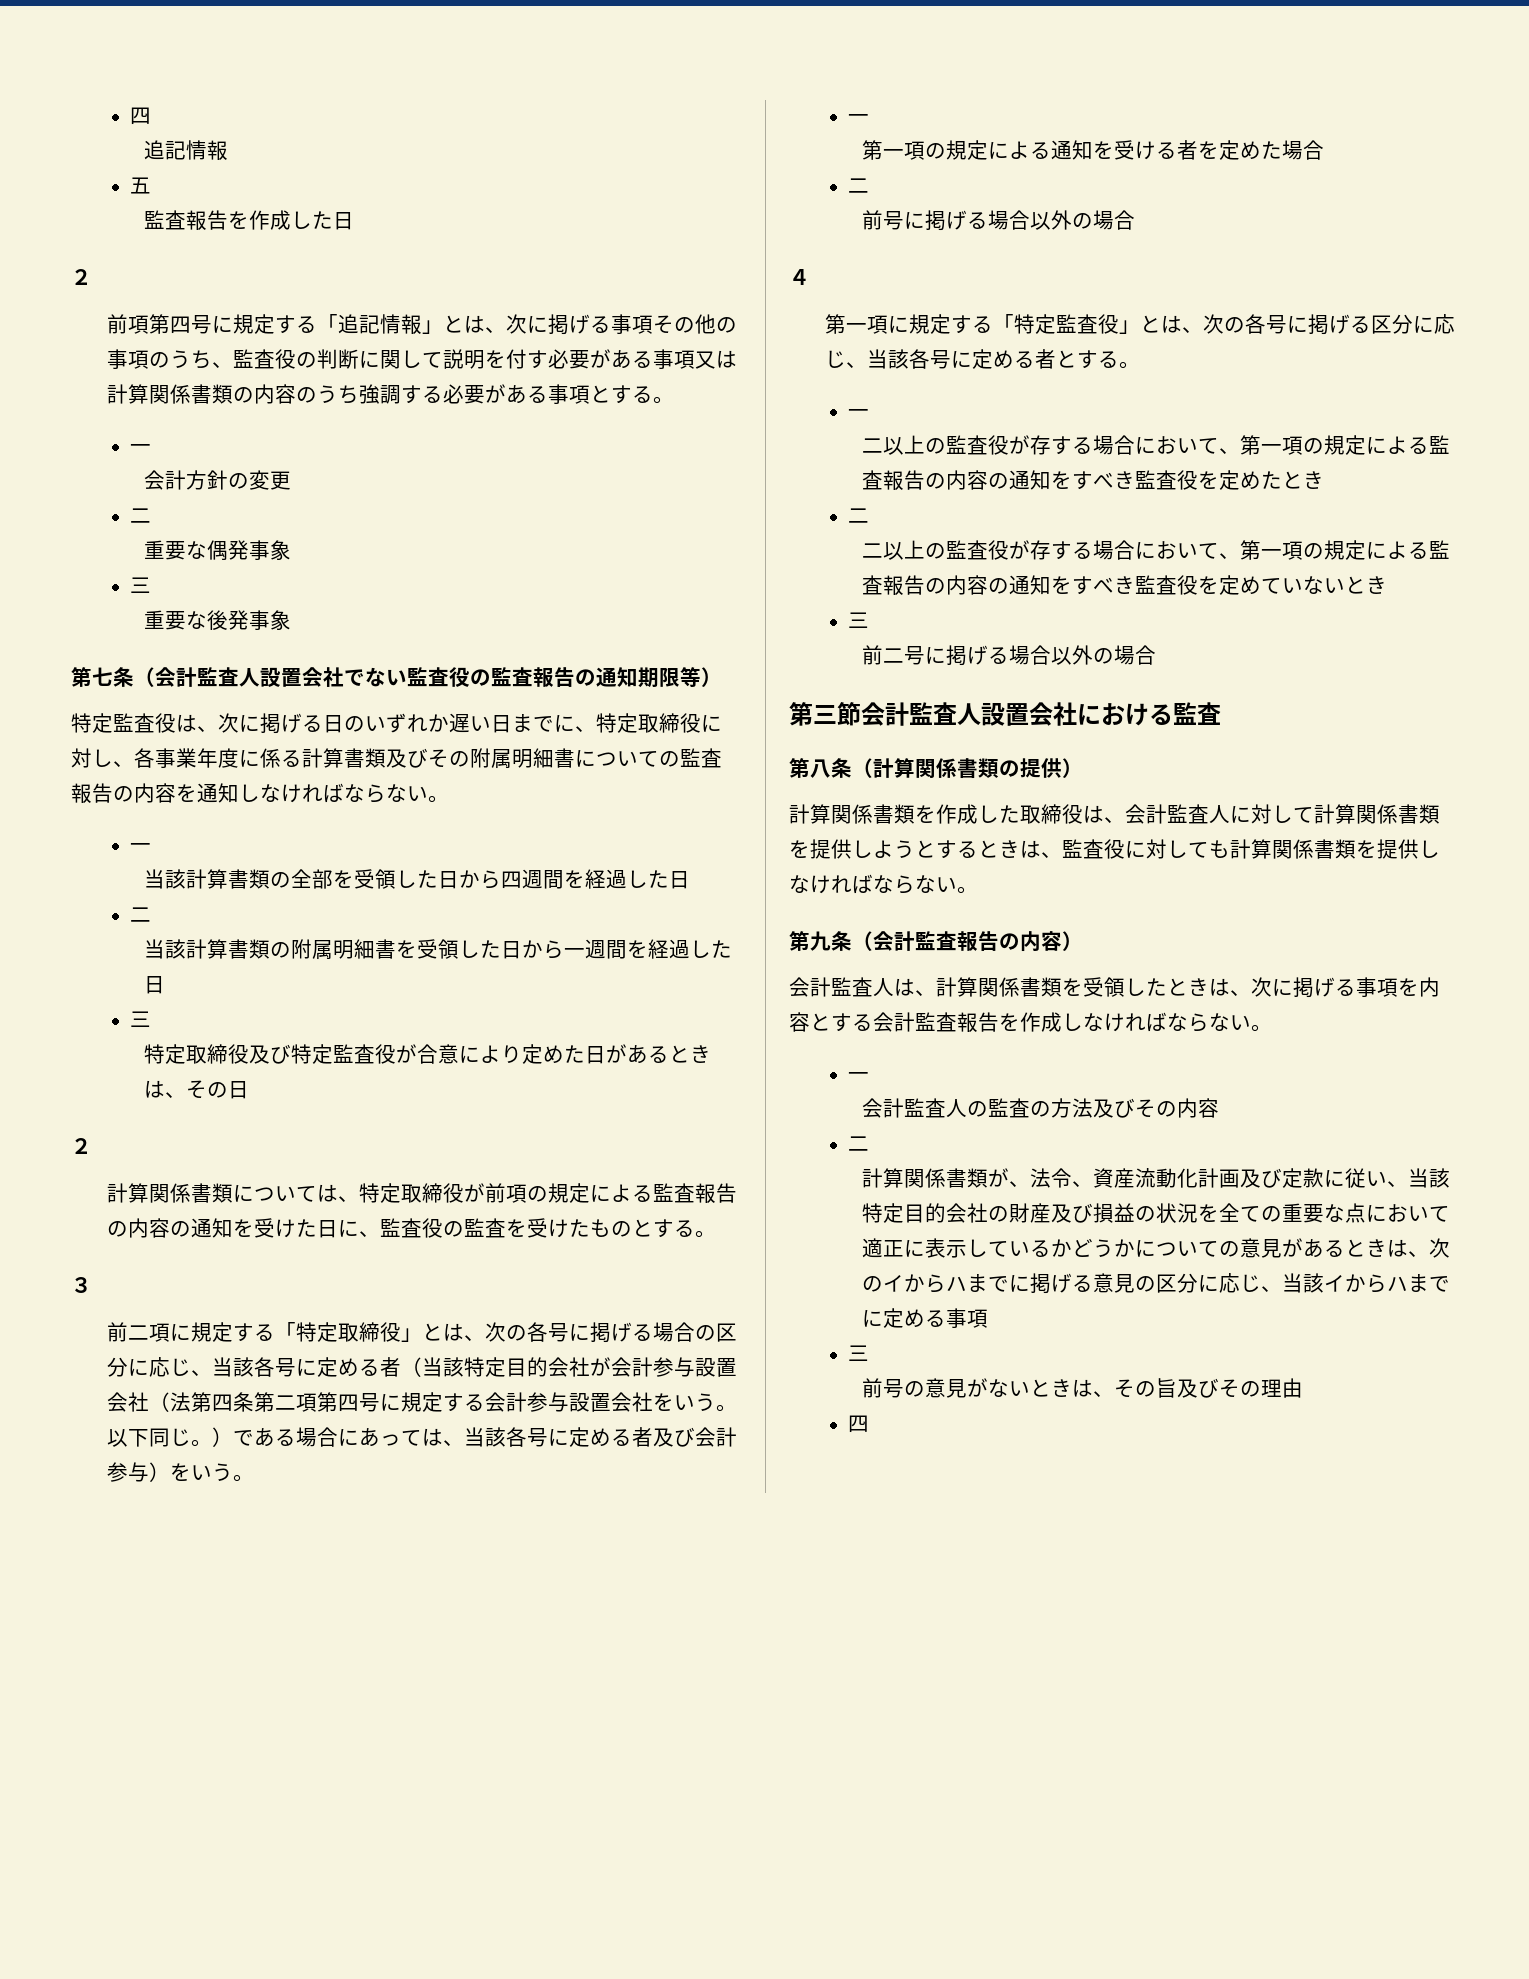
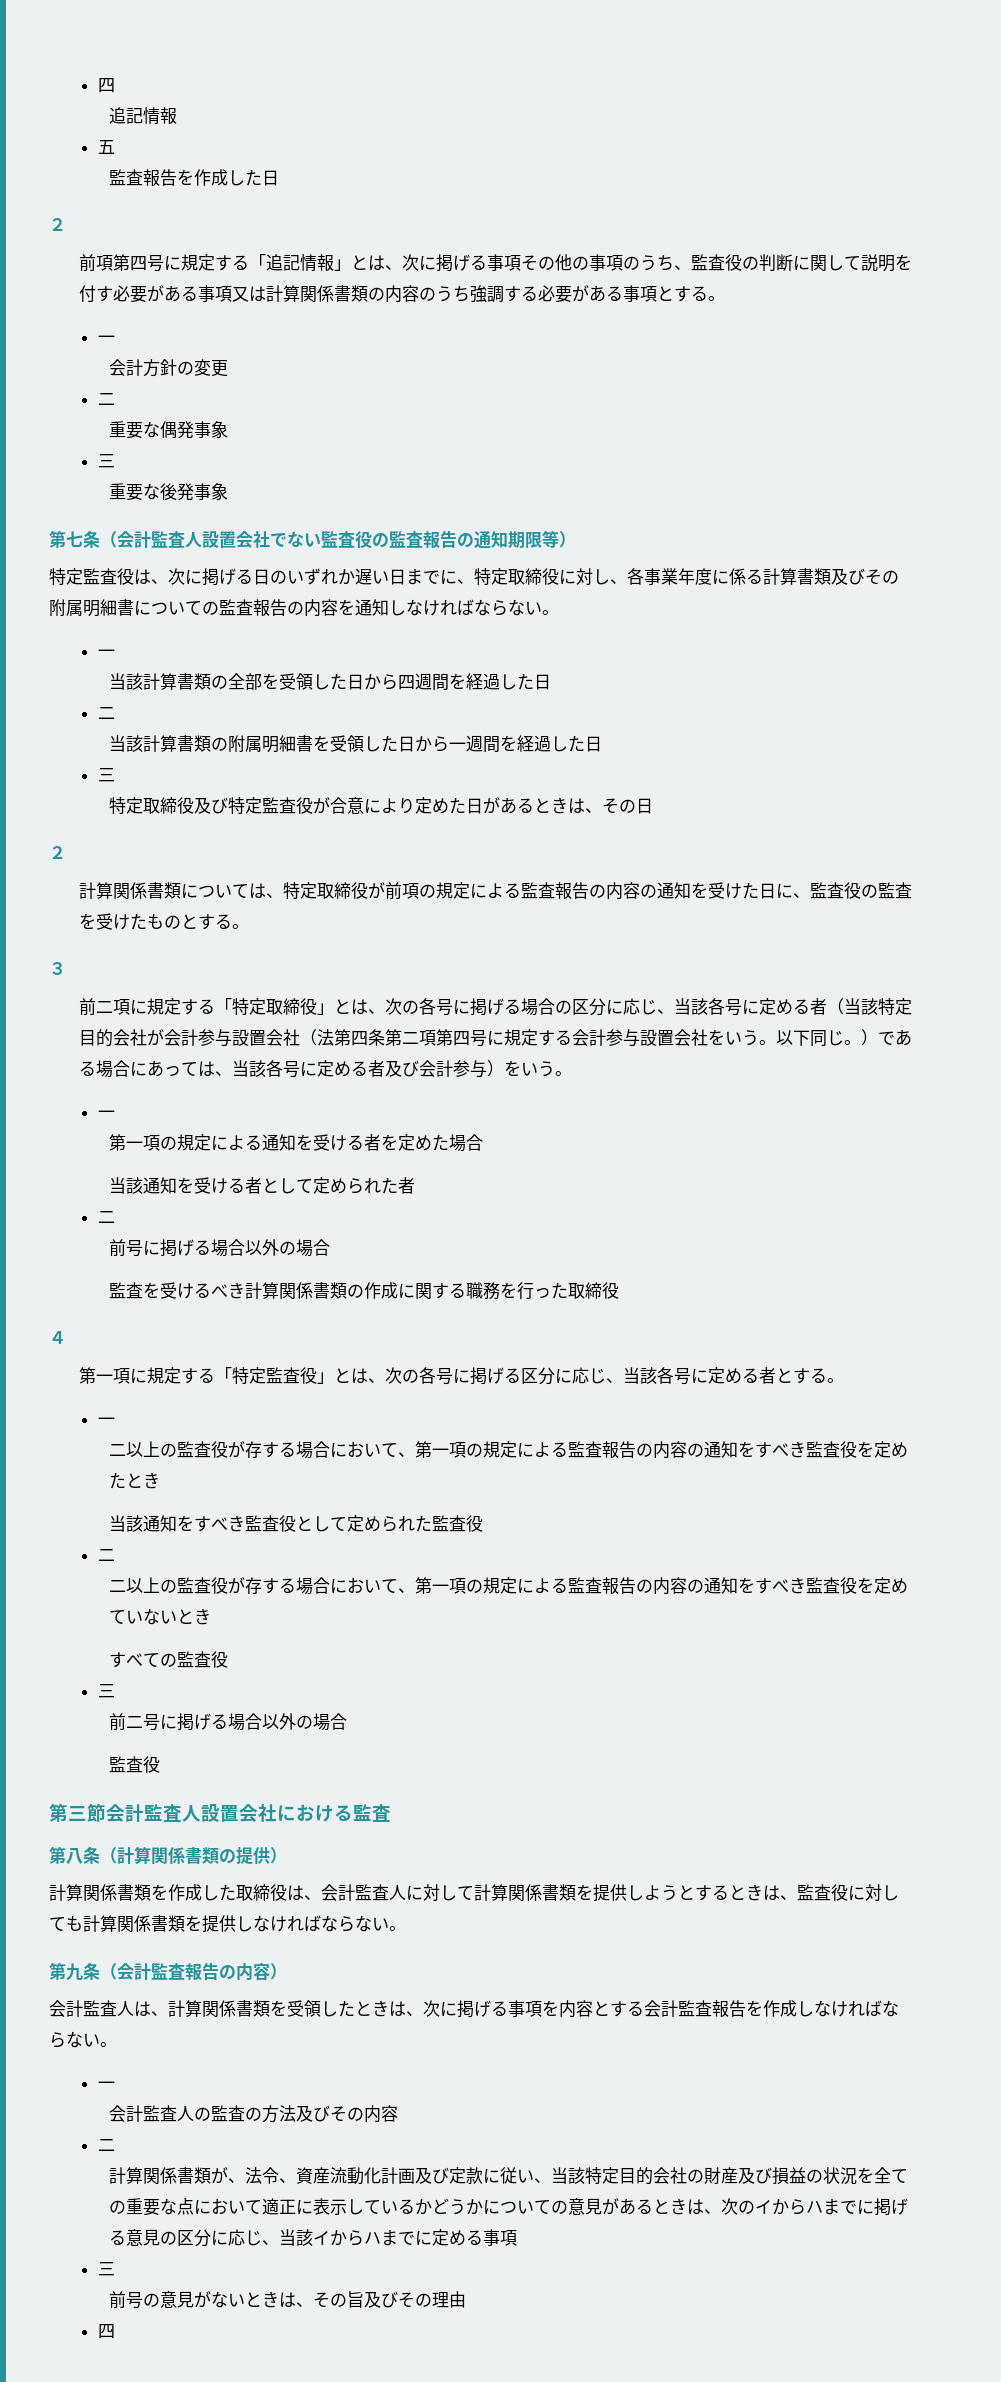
+ 当該通知を受ける者として定められた者
+ 監査を受けるべき計算関係書類の作成に関する職務を行った取締役
+ 当該通知をすべき監査役として定められた監査役
+ すべての監査役
  前二号に掲げる場合以外の場合
+ 監査役

